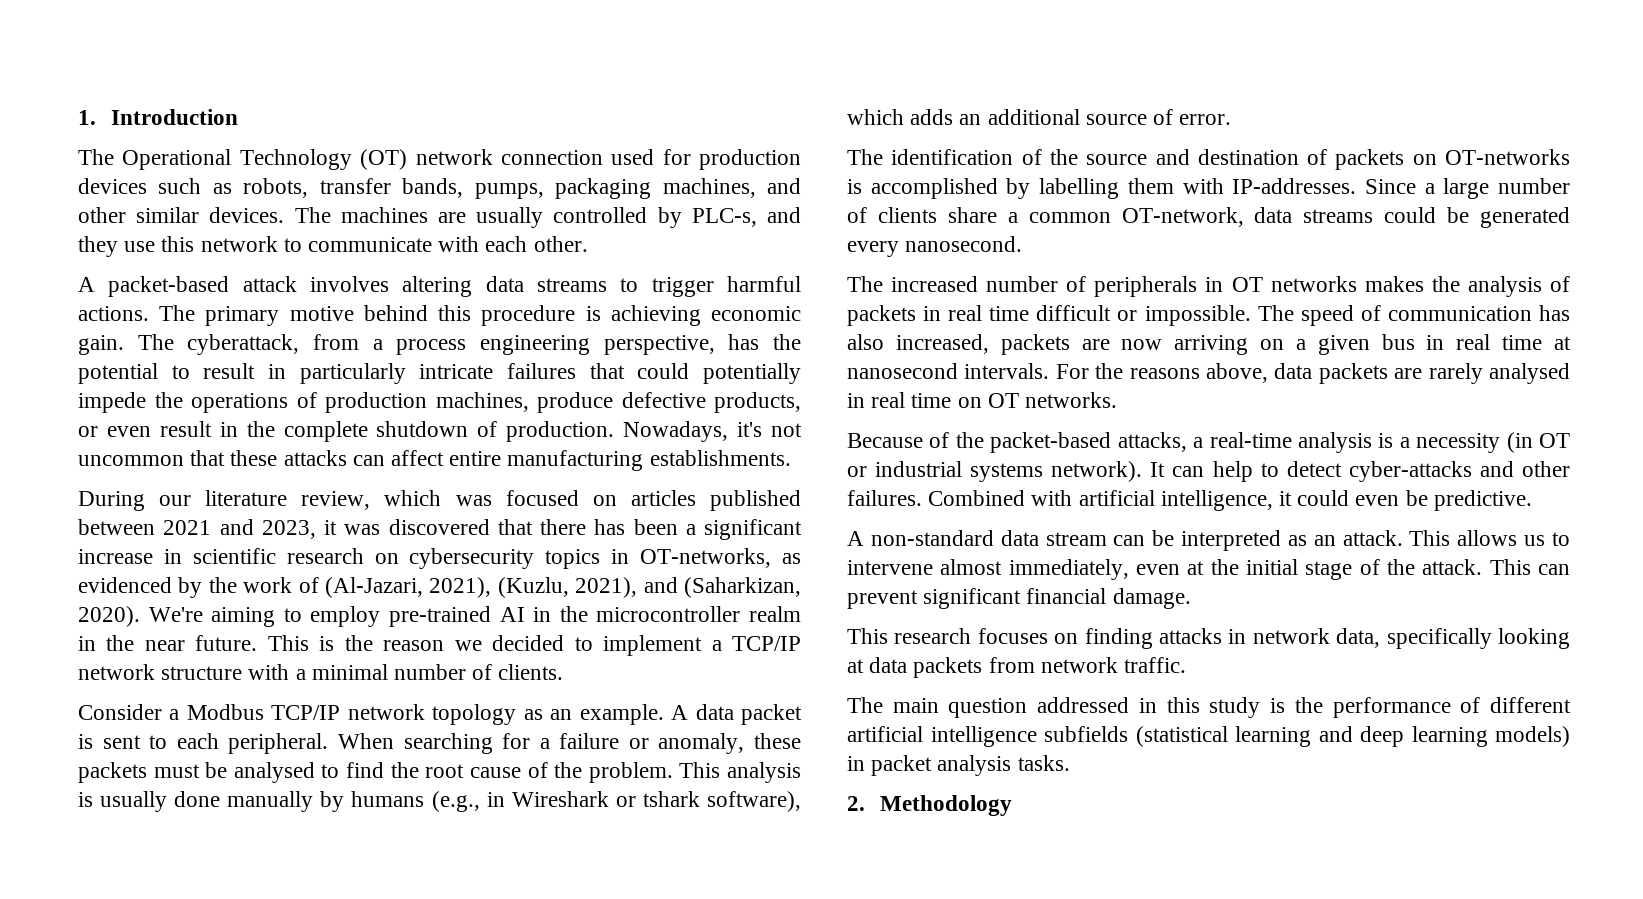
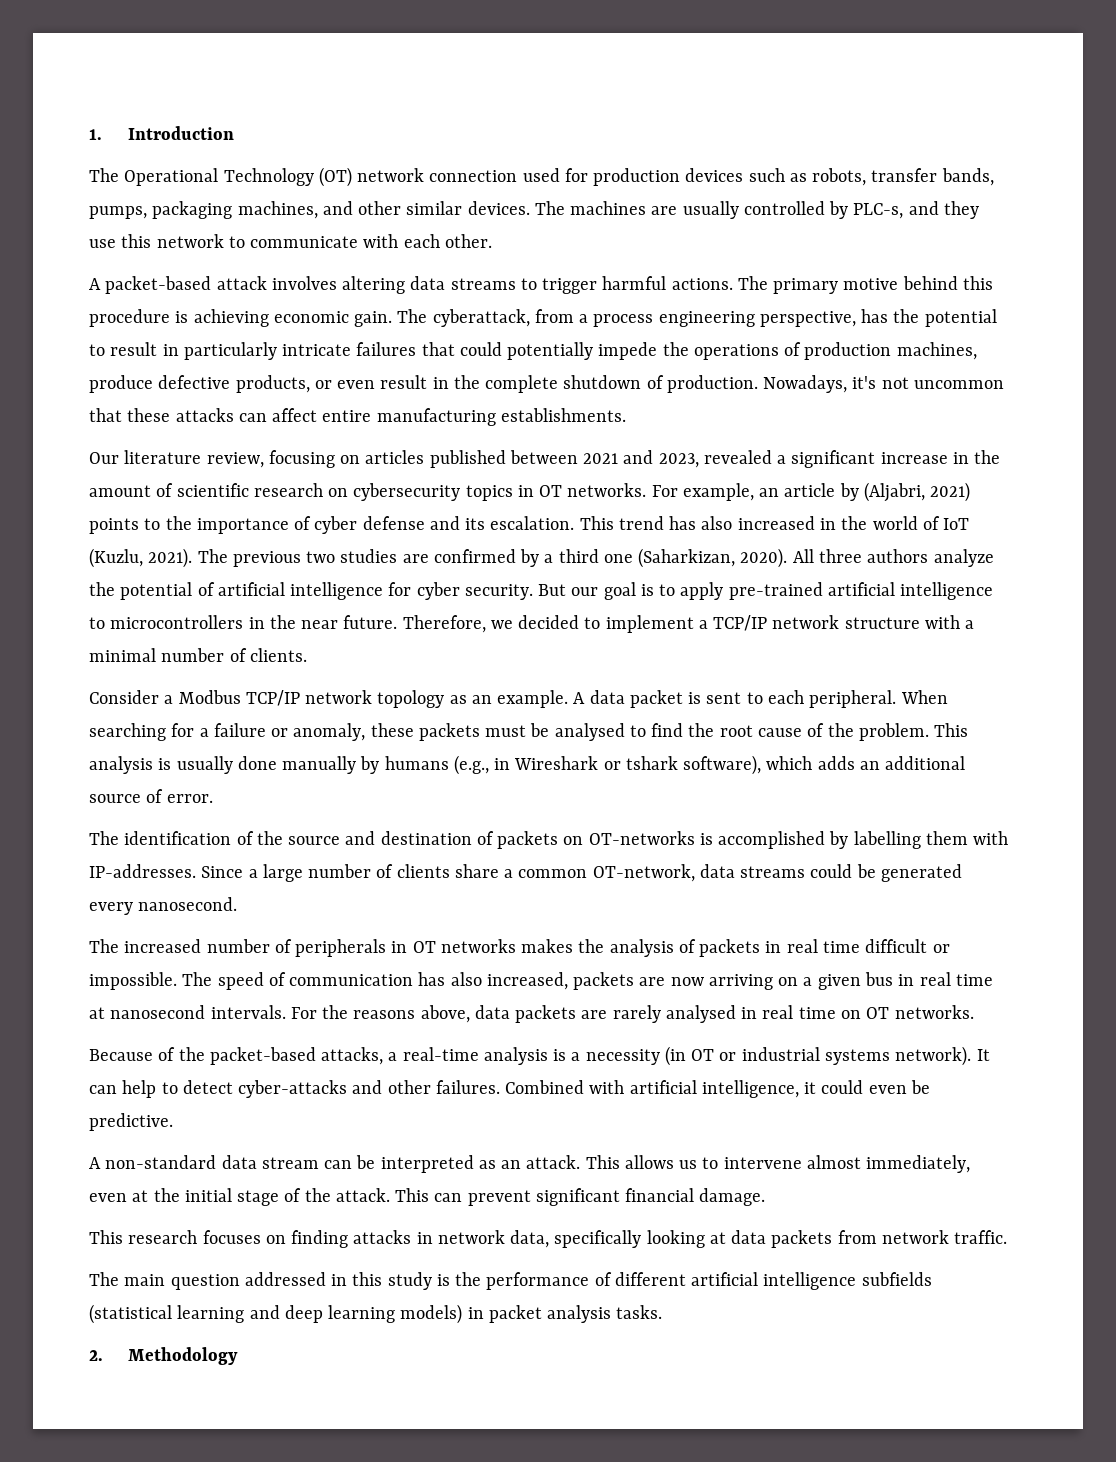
- During our literature review, which was focused on articles published between 2021 and 2023, it was discovered that there has been a significant increase in scientific research on cybersecurity topics in OT-networks, as evidenced by the work of (Al-Jazari, 2021), (Kuzlu, 2021), and (Saharkizan, 2020). We're aiming to employ pre-trained AI in the microcontroller realm in the near future. This is the reason we decided to implement a TCP/IP network structure with a minimal number of clients.
+ Our literature review, focusing on articles published between 2021 and 2023, revealed a significant increase in the amount of scientific research on cybersecurity topics in OT networks. For example, an article by (Aljabri, 2021) points to the importance of cyber defense and its escalation. This trend has also increased in the world of IoT (Kuzlu, 2021). The previous two studies are confirmed by a third one (Saharkizan, 2020). All three authors analyze the potential of artificial intelligence for cyber security. But our goal is to apply pre-trained artificial intelligence to microcontrollers in the near future. Therefore, we decided to implement a TCP/IP network structure with a minimal number of clients.

